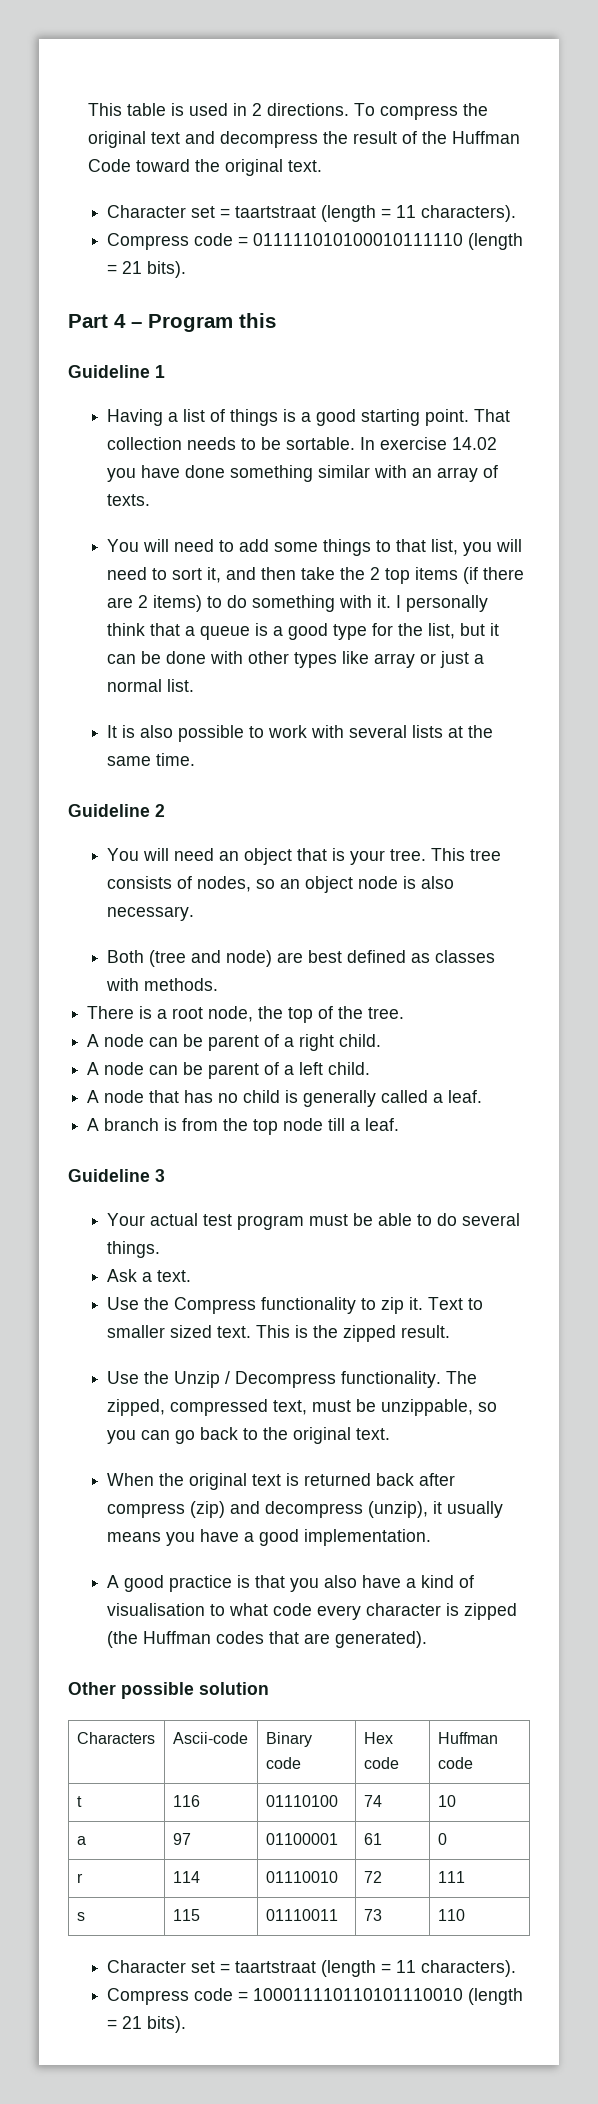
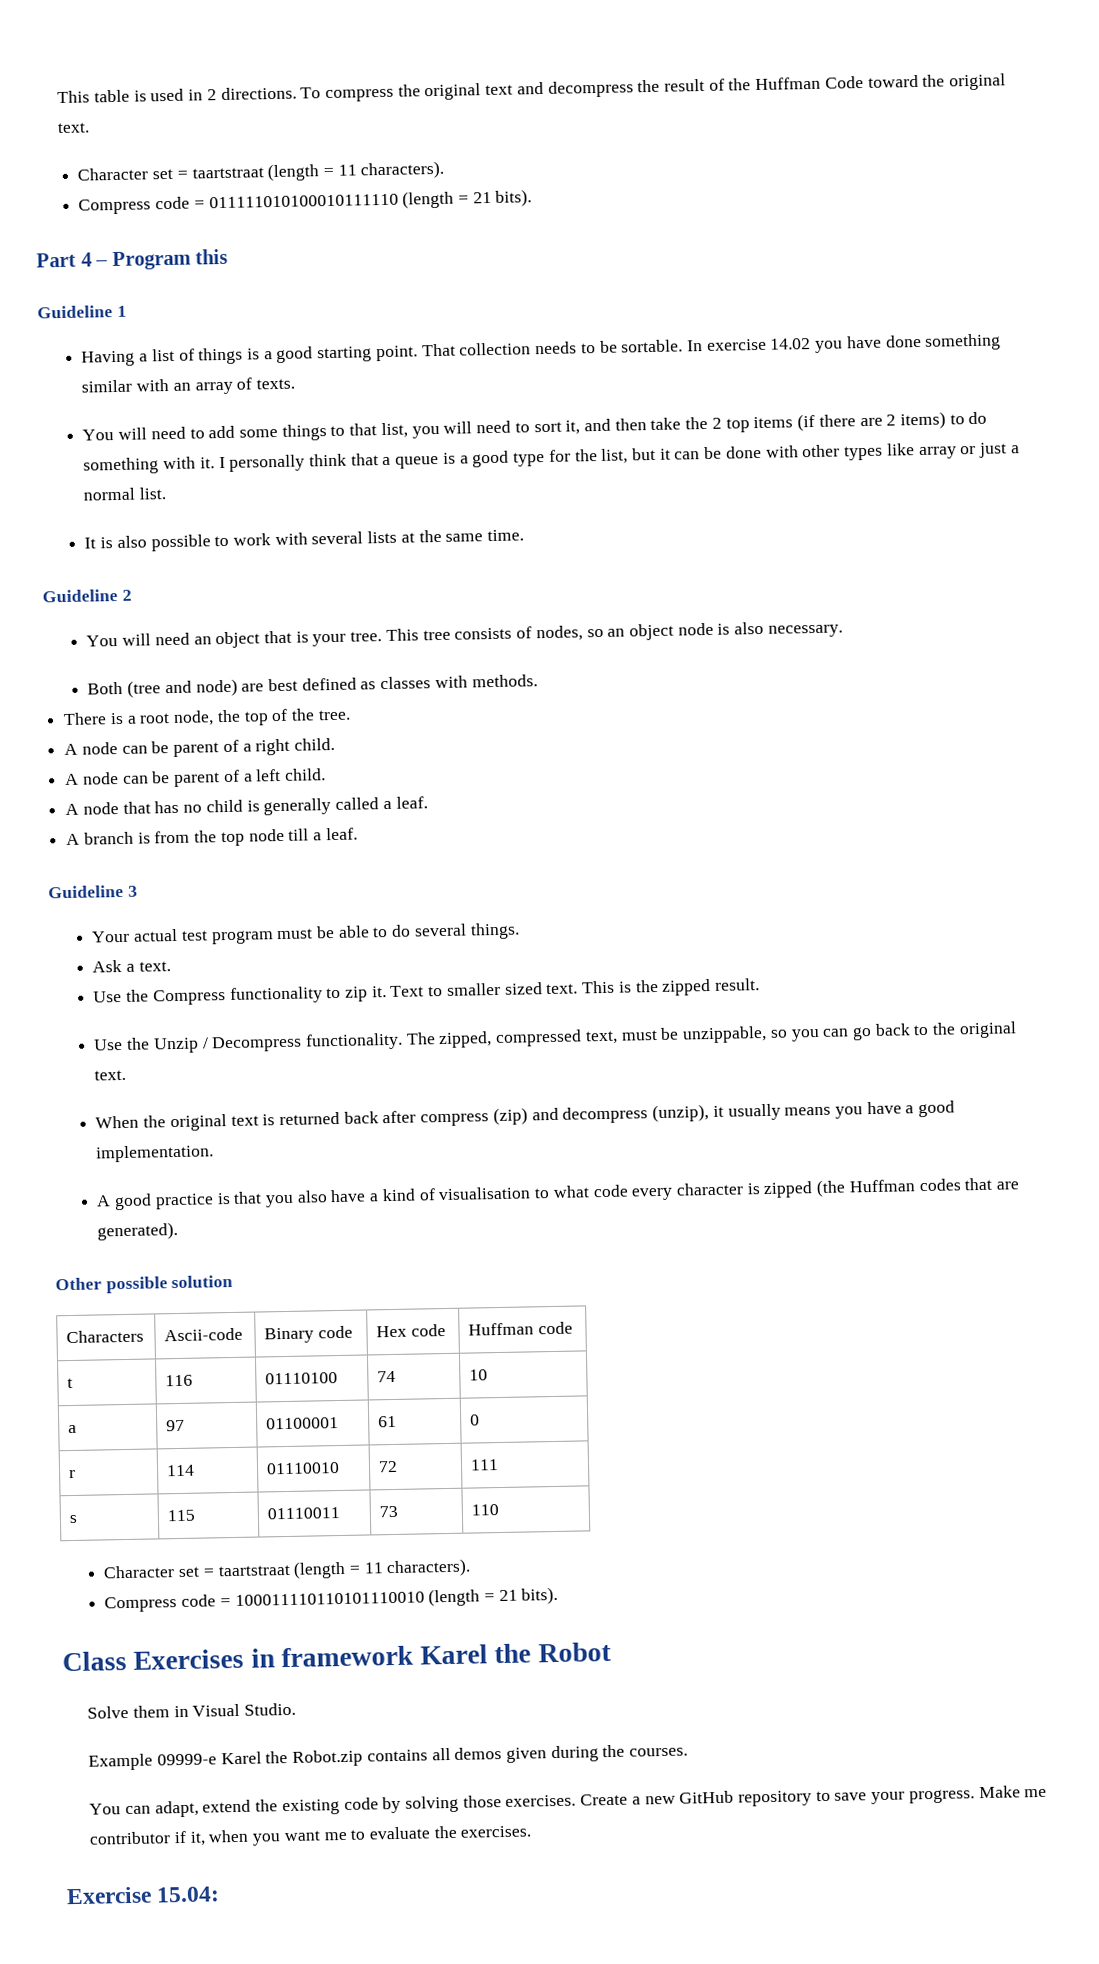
+ Class Exercises in framework Karel the Robot
+ Solve them in Visual Studio.
+ Example 09999-e Karel the Robot.zip contains all demos given during the courses.
+ You can adapt, extend the existing code by solving those exercises. Create a new GitHub repository to save your progress. Make me contributor if it, when you want me to evaluate the exercises.
+ Exercise 15.04:

